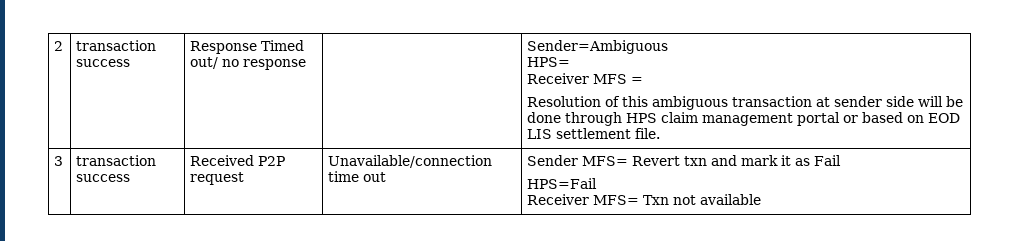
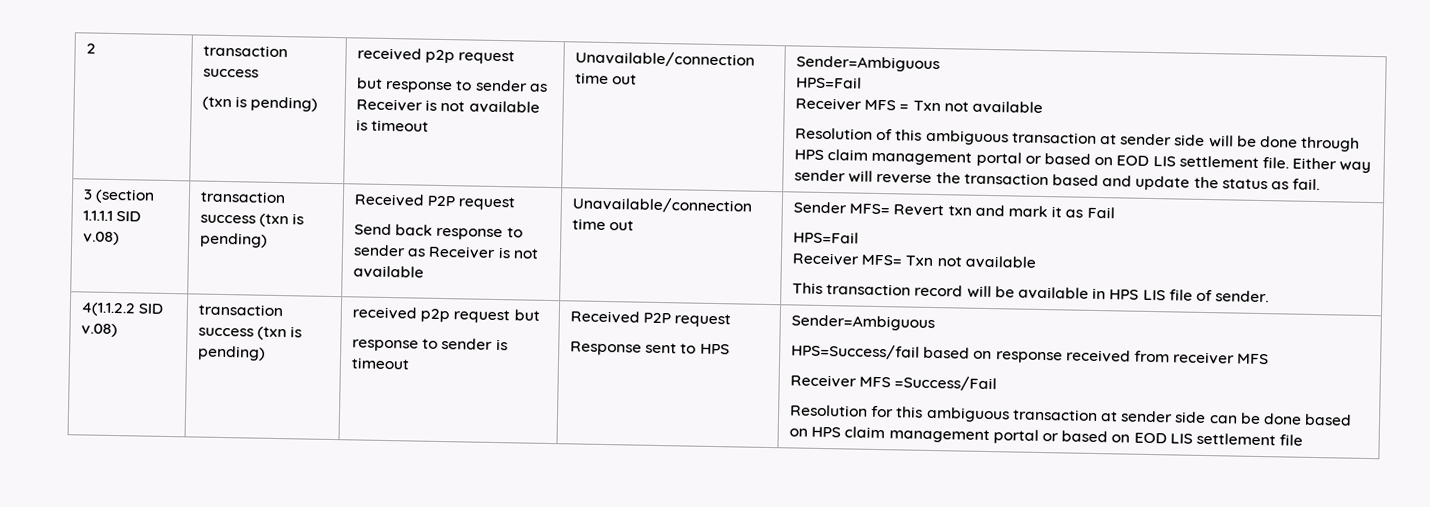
- 2 | transaction success | Response Timed out/ no response | | Sender=Ambiguous
- HPS=
+ 2 | transaction success
+ (txn is pending) | received p2p request
+ but response to sender as Receiver is not available is timeout | Unavailable/connection time out | Sender=Ambiguous
+ HPS=Fail
- Receiver MFS =
+ Receiver MFS = Txn not available
- Resolution of this ambiguous transaction at sender side will be done through HPS claim management portal or based on EOD LIS settlement file.
- 3 | transaction success | Received P2P request | Unavailable/connection time out | Sender MFS= Revert txn and mark it as Fail
+ Resolution of this ambiguous transaction at sender side will be done through HPS claim management portal or based on EOD LIS settlement file. Either way sender will reverse the transaction based and update the status as fail.
+ 3 (section 1.1.1.1 SID v.08) | transaction success (txn is pending) | Received P2P request
+ Send back response to sender as Receiver is not available | Unavailable/connection time out | Sender MFS= Revert txn and mark it as Fail
+ This transaction record will be available in HPS LIS file of sender.
+ 4(1.1.2.2 SID v.08) | transaction success (txn is pending) | received p2p request but
+ response to sender is timeout | Received P2P request
+ Response sent to HPS | Sender=Ambiguous
+ HPS=Success/fail based on response received from receiver MFS
+ Receiver MFS =Success/Fail
+ Resolution for this ambiguous transaction at sender side can be done based on HPS claim management portal or based on EOD LIS settlement file

